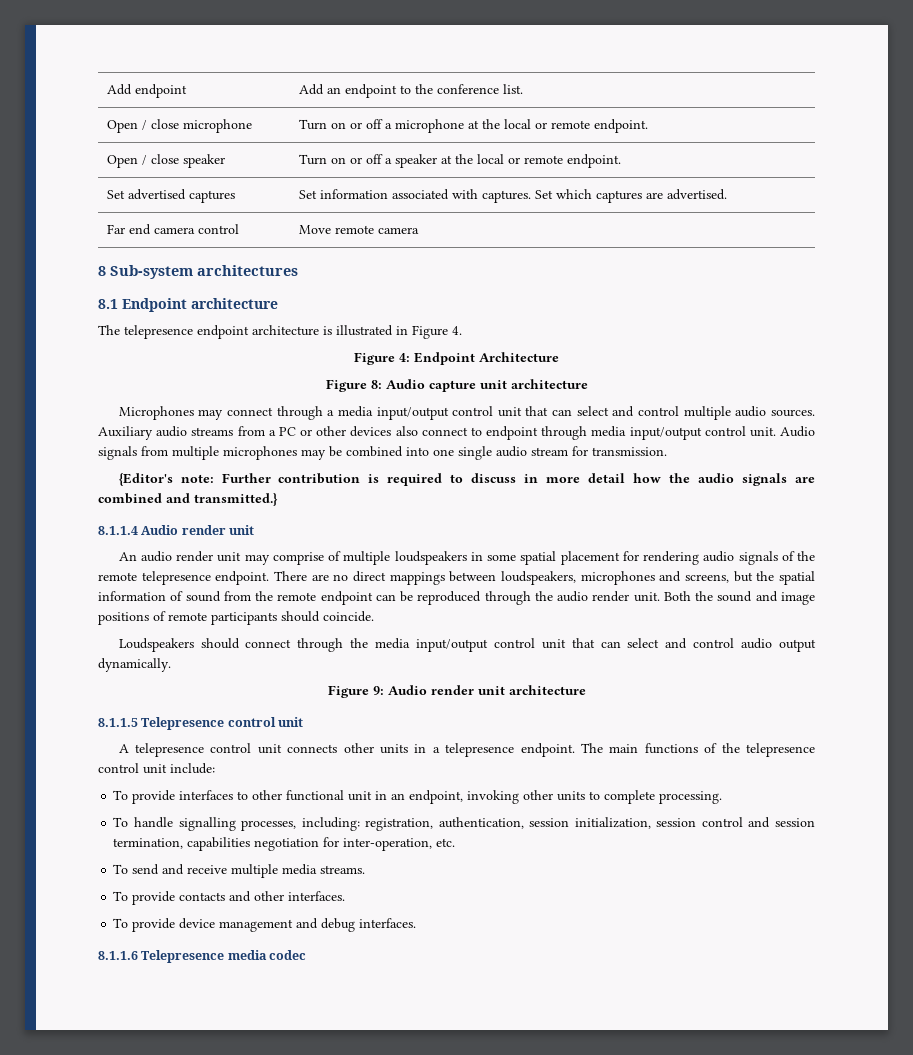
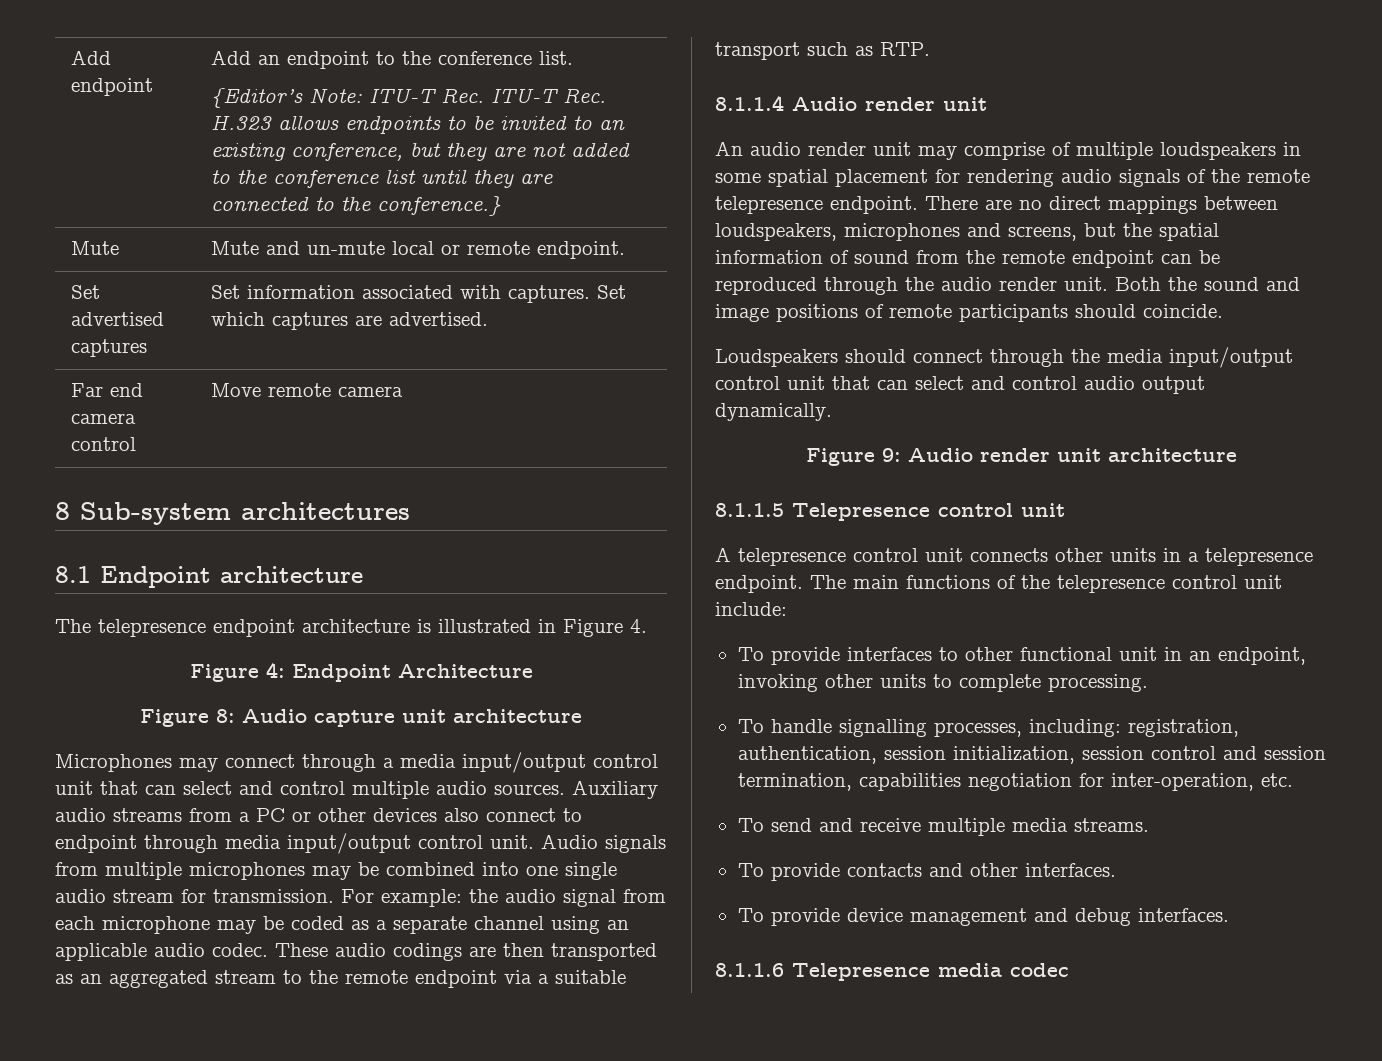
- Open / close microphone | Turn on or off a microphone at the local or remote endpoint.
- Open / close speaker | Turn on or off a speaker at the local or remote endpoint.
+ {Editor’s Note: ITU-T Rec. ITU-T Rec. H.323 allows endpoints to be invited to an existing conference, but they are not added to the conference list until they are connected to the conference.}
+ Mute | Mute and un-mute local or remote endpoint.
- Audio signals from multiple microphones may be combined into one single audio stream for transmission.
- {Editor's note: Further contribution is required to discuss in more detail how the audio signals are combined and transmitted.}
+ Audio signals from multiple microphones may be combined into one single audio stream for transmission. For example: the audio signal from each microphone may be coded as a separate channel using an applicable audio codec. These audio codings are then transported as an aggregated stream to the remote endpoint via a suitable transport such as RTP.

